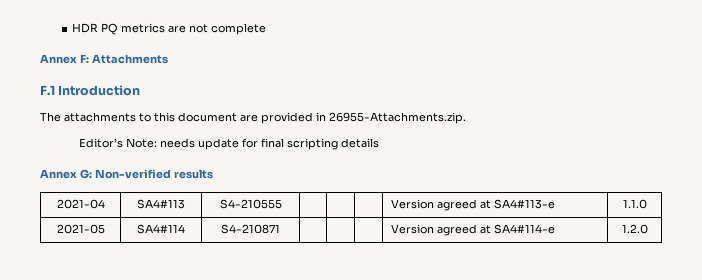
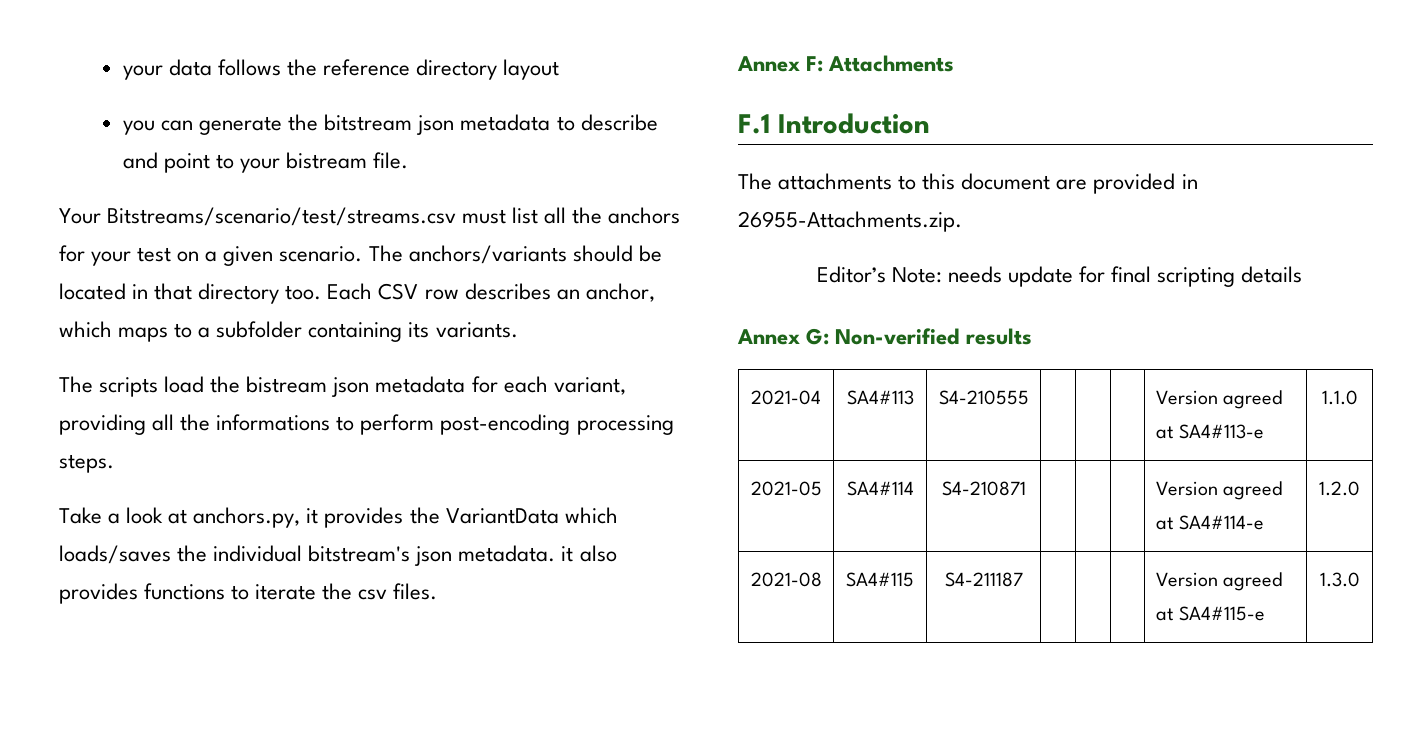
- HDR PQ metrics are not complete
+ your data follows the reference directory layout
+ you can generate the bitstream json metadata to describe and point to your bistream file.
+ Your Bitstreams/scenario/test/streams.csv must list all the anchors for your test on a given scenario. The anchors/variants should be located in that directory too. Each CSV row describes an anchor, which maps to a subfolder containing its variants.
+ The scripts load the bistream json metadata for each variant, providing all the informations to perform post-encoding processing steps.
+ Take a look at anchors.py, it provides the VariantData which loads/saves the individual bitstream's json metadata. it also provides functions to iterate the csv files.
+ 2021-08 | SA4#115 | S4-211187 | | | | Version agreed at SA4#115-e | 1.3.0

